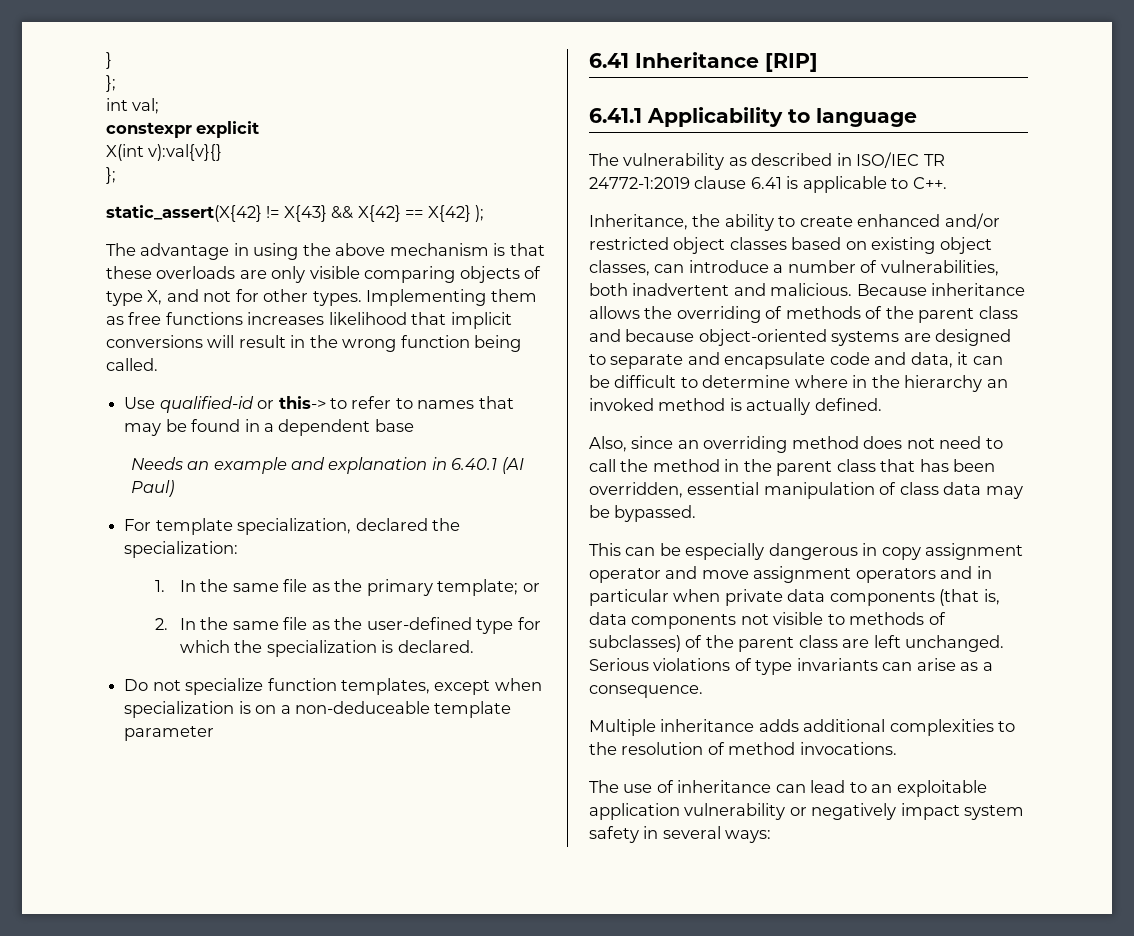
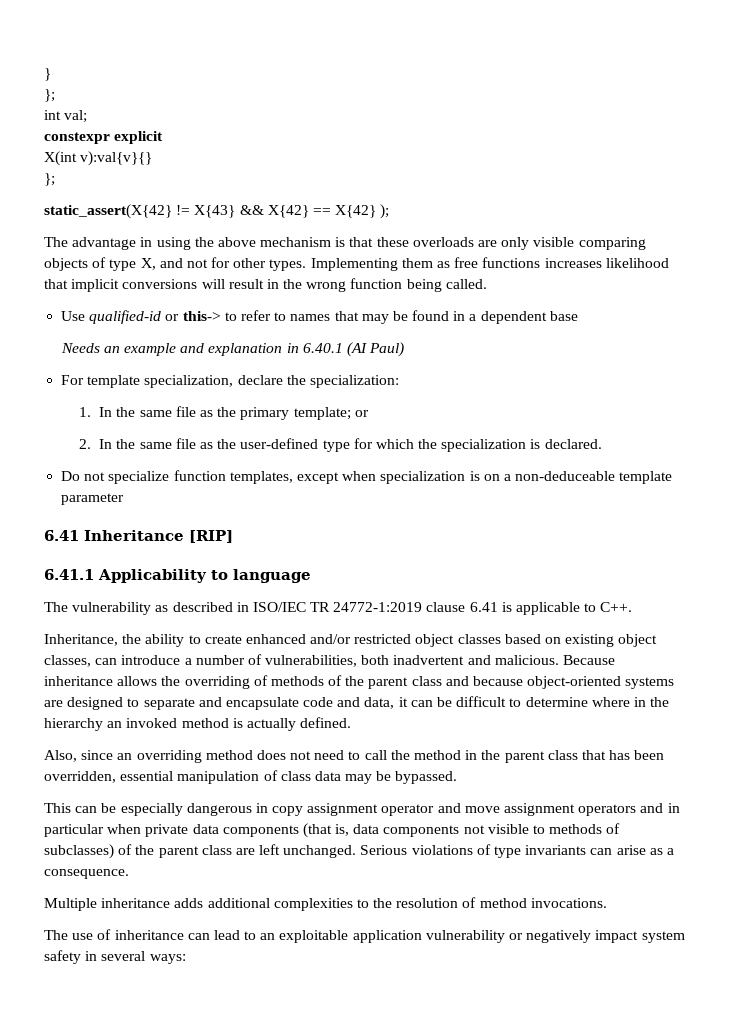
- For template specialization, declared the specialization:
+ For template specialization, declare the specialization:

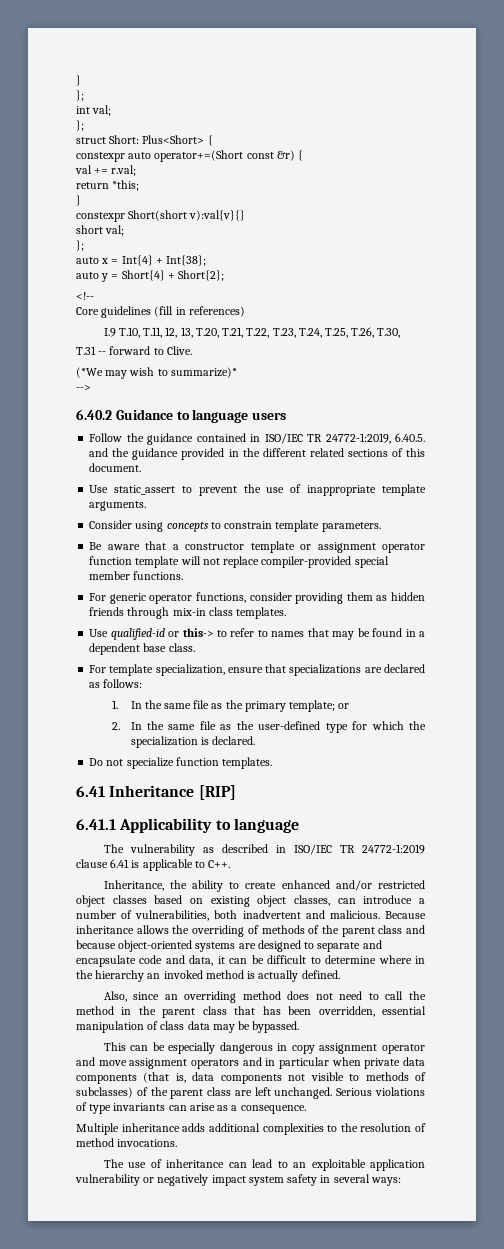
  int val;
- constexpr explicit
- X(int v):val{v}{}
  };
- static_assert(X{42} != X{43} && X{42} == X{42} );
- The advantage in using the above mechanism is that these overloads are only visible comparing objects of type X, and not for other types. Implementing them as free functions increases likelihood that implicit conversions will result in the wrong function being called.
+ struct Short: Plus<Short> {
+ constexpr auto operator+=(Short const &r) {
+ val += r.val;
+ return *this;
+ }
+ constexpr Short(short v):val{v}{}
+ short val;
+ };
+ auto x = Int{4} + Int{38};
+ auto y = Short{4} + Short{2};
+ <!--
+ Core guidelines (fill in references)
+ I.9 T.10, T.11, 12, 13, T.20, T.21, T.22, T.23, T.24, T.25, T.26, T.30,
+ T.31 -- forward to Clive.
+ (*We may wish to summarize)*
+ -->
+ 6.40.2 Guidance to language users
+ Follow the guidance contained in ISO/IEC TR 24772-1:2019, 6.40.5. and the guidance provided in the different related sections of this document.
+ Use static_assert to prevent the use of inappropriate template arguments.
+ Consider using concepts to constrain template parameters.
+ Be aware that a constructor template or assignment operator function template will not replace compiler-provided special member functions.
+ For generic operator functions, consider providing them as hidden friends through mix-in class templates.
- Use qualified-id or this-> to refer to names that may be found in a dependent base
- Needs an example and explanation in 6.40.1 (AI Paul)
- For template specialization, declare the specialization:
+ Use qualified-id or this-> to refer to names that may be found in a dependent base class.
+ For template specialization, ensure that specializations are declared as follows:
- Do not specialize function templates, except when specialization is on a non-deduceable template parameter
+ Do not specialize function templates.

